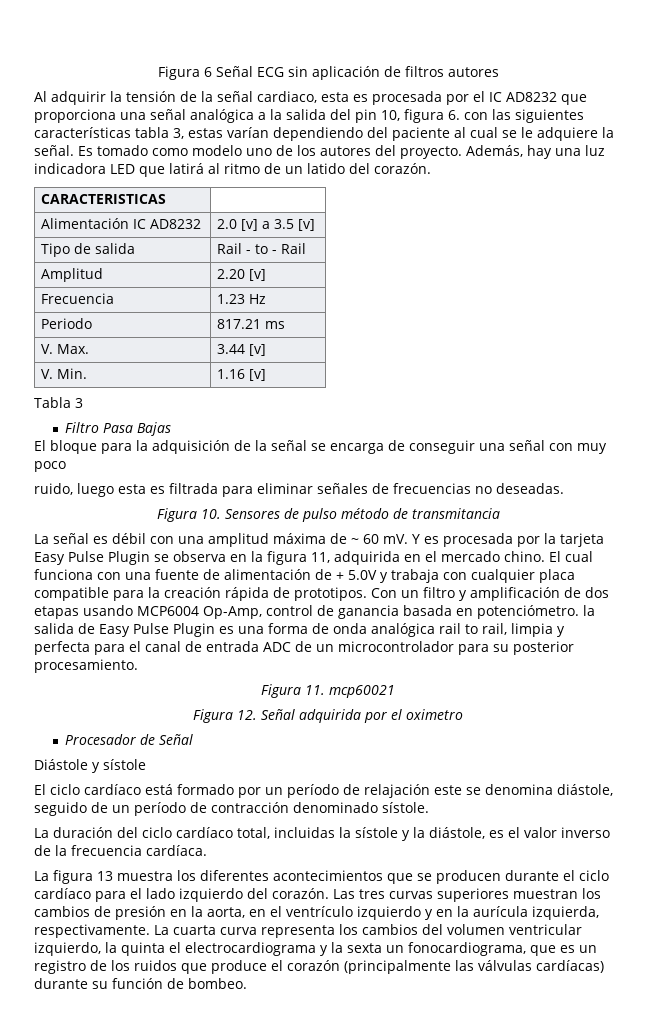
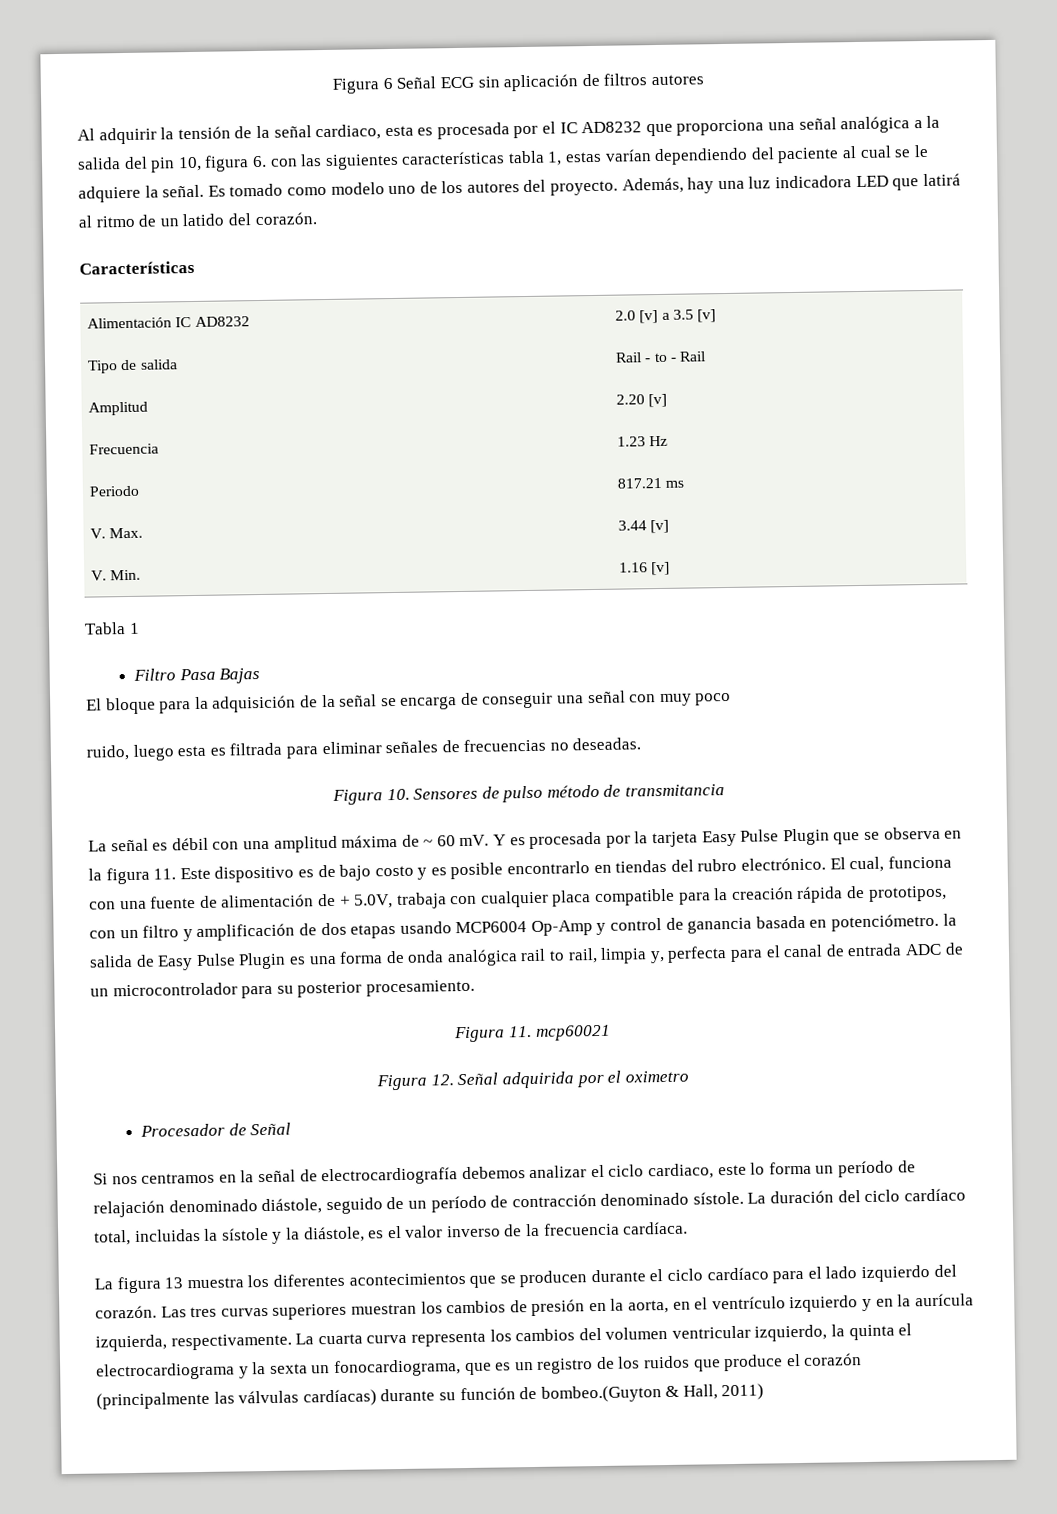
- Al adquirir la tensión de la señal cardiaco, esta es procesada por el IC AD8232 que proporciona una señal analógica a la salida del pin 10, figura 6. con las siguientes características tabla 3, estas varían dependiendo del paciente al cual se le adquiere la señal.
+ Al adquirir la tensión de la señal cardiaco, esta es procesada por el IC AD8232 que proporciona una señal analógica a la salida del pin 10, figura 6. con las siguientes características tabla 1, estas varían dependiendo del paciente al cual se le adquiere la señal.
- CARACTERISTICAS |
+ Características
- Tabla 3
+ Tabla 1
- Y es procesada por la tarjeta Easy Pulse Plugin se observa en la figura 11, adquirida en el mercado chino. El cual funciona con una fuente de alimentación de + 5.0V y trabaja con cualquier placa compatible para la creación rápida de prototipos. Con un filtro y amplificación de dos etapas usando MCP6004 Op-Amp, control de ganancia basada en potenciómetro. la salida de Easy Pulse Plugin es una forma de onda analógica rail to rail, limpia y perfecta para el canal de entrada ADC de un microcontrolador para su posterior procesamiento.
+ Y es procesada por la tarjeta Easy Pulse Plugin que se observa en la figura 11. Este dispositivo es de bajo costo y es posible encontrarlo en tiendas del rubro electrónico. El cual, funciona con una fuente de alimentación de + 5.0V, trabaja con cualquier placa compatible para la creación rápida de prototipos, con un filtro y amplificación de dos etapas usando MCP6004 Op-Amp y control de ganancia basada en potenciómetro. la salida de Easy Pulse Plugin es una forma de onda analógica rail to rail, limpia y, perfecta para el canal de entrada ADC de un microcontrolador para su posterior procesamiento.
- Diástole y sístole
- El ciclo cardíaco está formado por un período de relajación este se denomina diástole, seguido de un período de contracción denominado sístole.
- La duración del ciclo cardíaco total, incluidas la sístole y la diástole, es el valor inverso de la frecuencia cardíaca.
+ Si nos centramos en la señal de electrocardiografía debemos analizar el ciclo cardiaco, este lo forma un período de relajación denominado diástole, seguido de un período de contracción denominado sístole. La duración del ciclo cardíaco total, incluidas la sístole y la diástole, es el valor inverso de la frecuencia cardíaca.
- La cuarta curva representa los cambios del volumen ventricular izquierdo, la quinta el electrocardiograma y la sexta un fonocardiograma, que es un registro de los ruidos que produce el corazón (principalmente las válvulas cardíacas) durante su función de bombeo.
+ La cuarta curva representa los cambios del volumen ventricular izquierdo, la quinta el electrocardiograma y la sexta un fonocardiograma, que es un registro de los ruidos que produce el corazón (principalmente las válvulas cardíacas) durante su función de bombeo.(Guyton & Hall, 2011)

